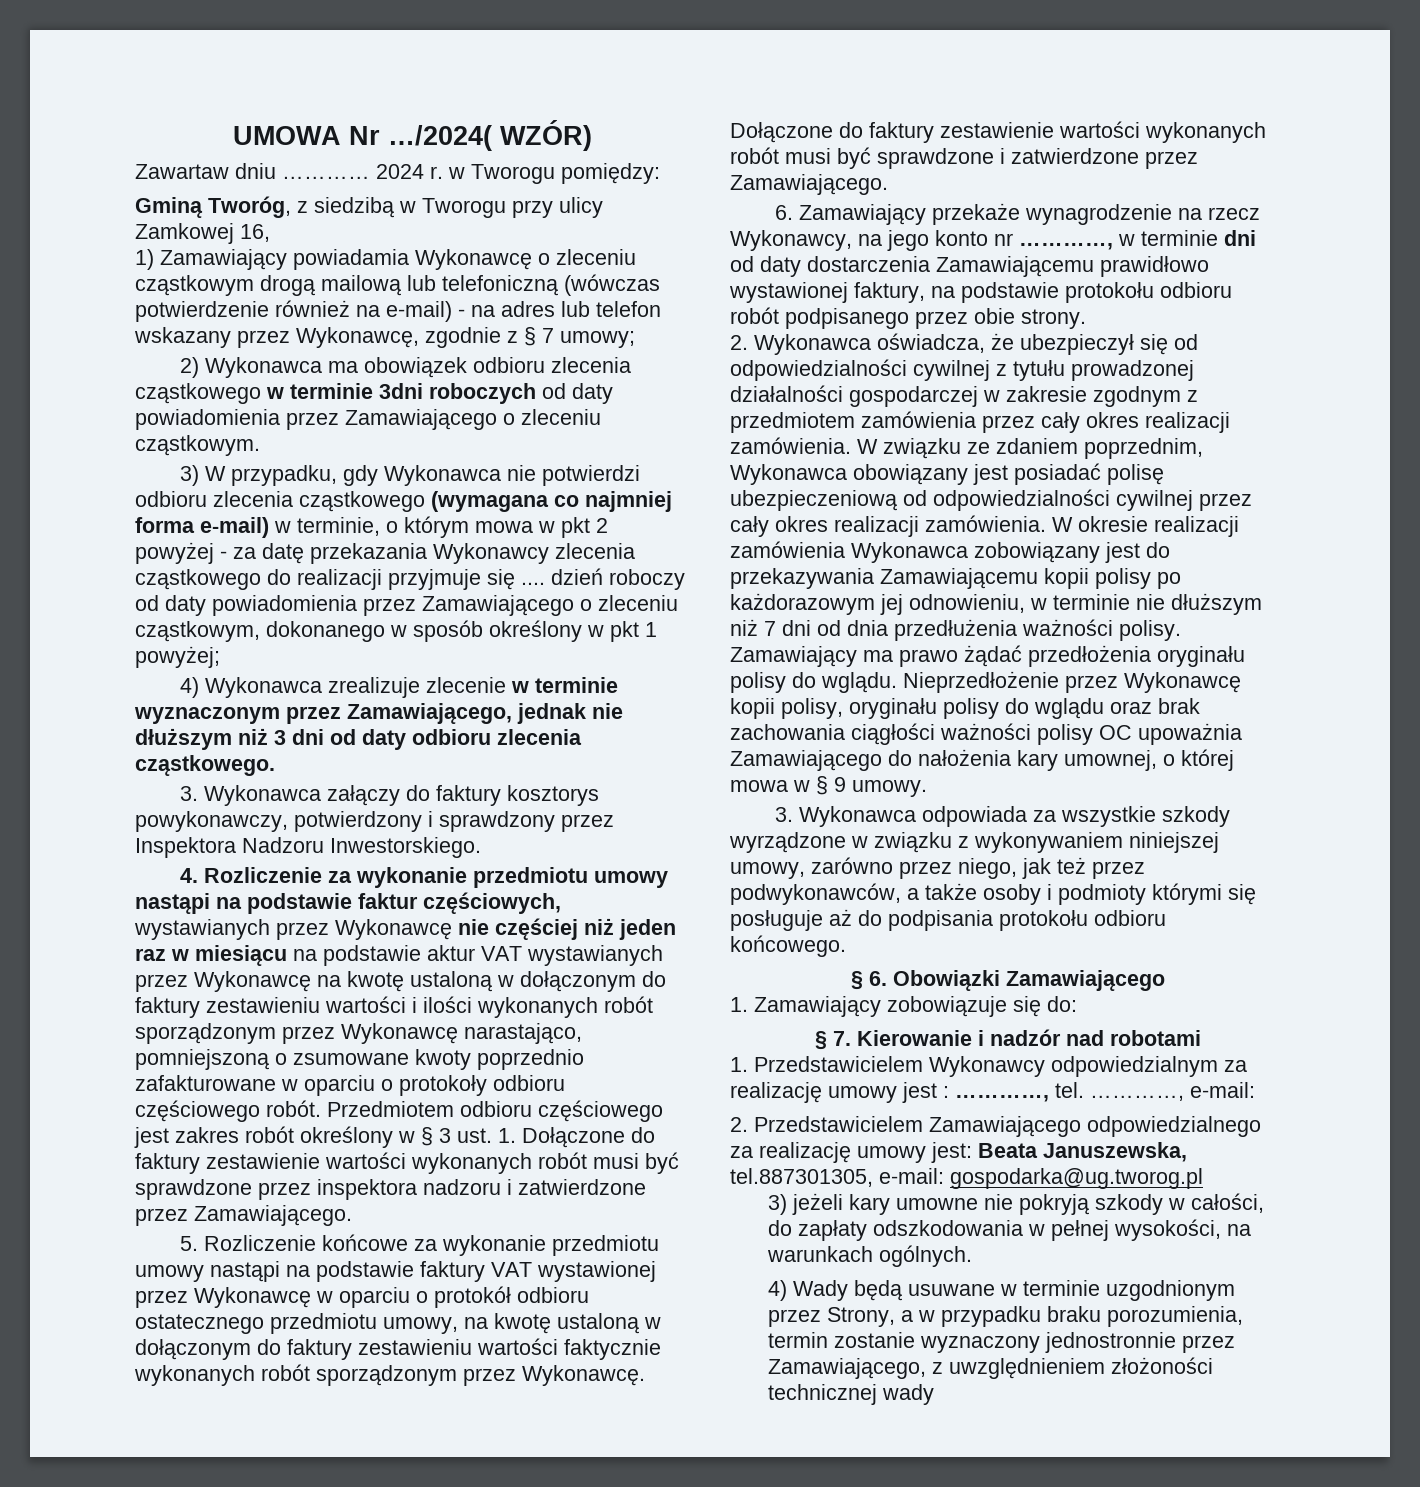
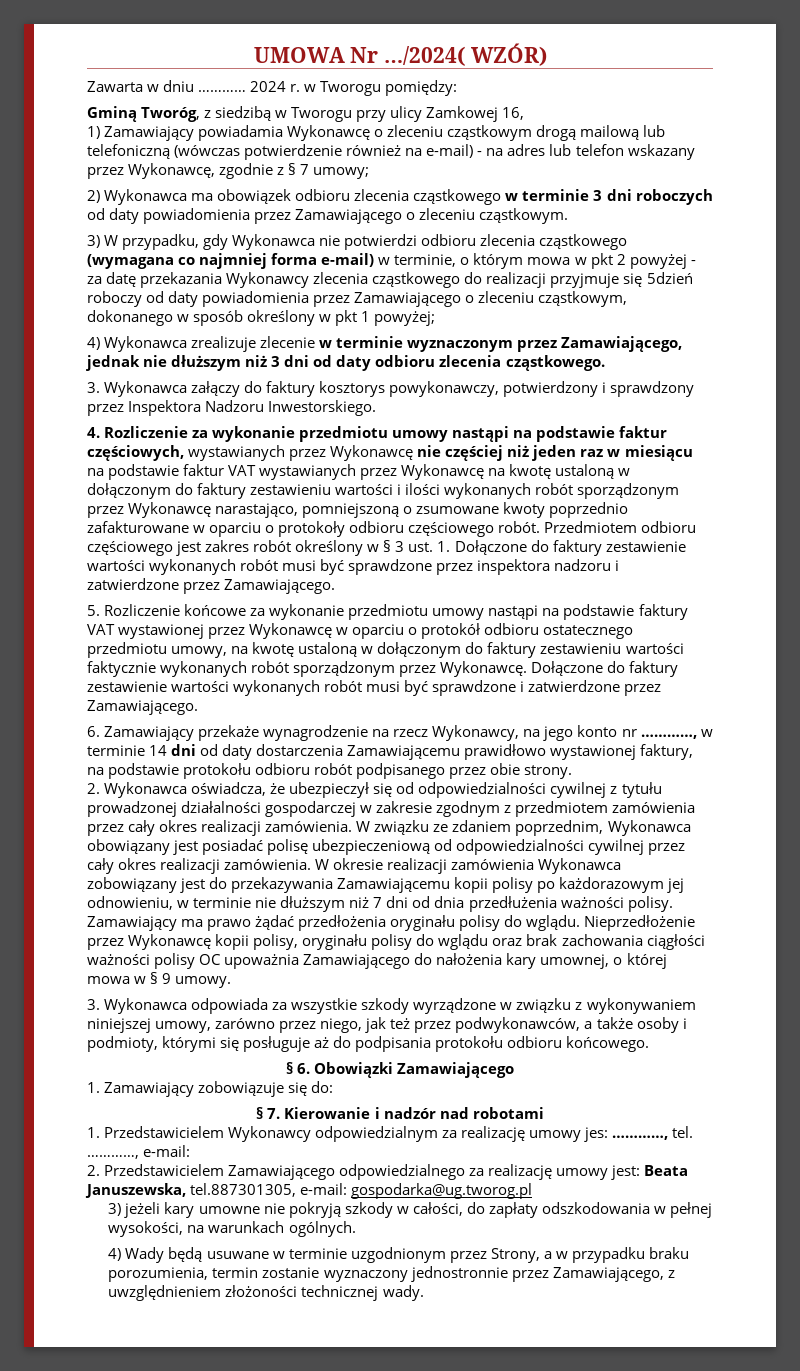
- Zawartaw dniu …………
+ Zawarta w dniu …………
- 2) Wykonawca ma obowiązek odbioru zlecenia cząstkowego w terminie 3dni roboczych od daty powiadomienia przez Zamawiającego o zleceniu cząstkowym.
+ 2) Wykonawca ma obowiązek odbioru zlecenia cząstkowego w terminie 3 dni roboczych od daty powiadomienia przez Zamawiającego o zleceniu cząstkowym.
- 3) W przypadku, gdy Wykonawca nie potwierdzi odbioru zlecenia cząstkowego (wymagana co najmniej forma e-mail) w terminie, o którym mowa w pkt 2 powyżej - za datę przekazania Wykonawcy zlecenia cząstkowego do realizacji przyjmuje się .... dzień roboczy od daty powiadomienia przez Zamawiającego o zleceniu cząstkowym, dokonanego w sposób określony w pkt 1 powyżej;
+ 3) W przypadku, gdy Wykonawca nie potwierdzi odbioru zlecenia cząstkowego (wymagana co najmniej forma e-mail) w terminie, o którym mowa w pkt 2 powyżej - za datę przekazania Wykonawcy zlecenia cząstkowego do realizacji przyjmuje się 5dzień roboczy od daty powiadomienia przez Zamawiającego o zleceniu cząstkowym, dokonanego w sposób określony w pkt 1 powyżej;
- 4. Rozliczenie za wykonanie przedmiotu umowy nastąpi na podstawie faktur częściowych, wystawianych przez Wykonawcę nie częściej niż jeden raz w miesiącu na podstawie aktur VAT wystawianych przez Wykonawcę na kwotę ustaloną w dołączonym do faktury zestawieniu wartości i ilości wykonanych robót sporządzonym przez Wykonawcę narastająco, pomniejszoną o zsumowane kwoty poprzednio zafakturowane w oparciu o protokoły odbioru częściowego robót.
+ 4. Rozliczenie za wykonanie przedmiotu umowy nastąpi na podstawie faktur częściowych, wystawianych przez Wykonawcę nie częściej niż jeden raz w miesiącu na podstawie faktur VAT wystawianych przez Wykonawcę na kwotę ustaloną w dołączonym do faktury zestawieniu wartości i ilości wykonanych robót sporządzonym przez Wykonawcę narastająco, pomniejszoną o zsumowane kwoty poprzednio zafakturowane w oparciu o protokoły odbioru częściowego robót.
- 6. Zamawiający przekaże wynagrodzenie na rzecz Wykonawcy, na jego konto nr …………, w terminie dni od daty dostarczenia Zamawiającemu prawidłowo wystawionej faktury, na podstawie protokołu odbioru robót podpisanego przez obie strony.
+ 6. Zamawiający przekaże wynagrodzenie na rzecz Wykonawcy, na jego konto nr …………, w terminie 14 dni od daty dostarczenia Zamawiającemu prawidłowo wystawionej faktury, na podstawie protokołu odbioru robót podpisanego przez obie strony.
- 3. Wykonawca odpowiada za wszystkie szkody wyrządzone w związku z wykonywaniem niniejszej umowy, zarówno przez niego, jak też przez podwykonawców, a także osoby i podmioty którymi się posługuje aż do podpisania protokołu odbioru końcowego.
+ 3. Wykonawca odpowiada za wszystkie szkody wyrządzone w związku z wykonywaniem niniejszej umowy, zarówno przez niego, jak też przez podwykonawców, a także osoby i podmioty, którymi się posługuje aż do podpisania protokołu odbioru końcowego.
- 1. Przedstawicielem Wykonawcy odpowiedzialnym za realizację umowy jest : …………, tel.
+ 1. Przedstawicielem Wykonawcy odpowiedzialnym za realizację umowy jes: …………, tel.
- 4) Wady będą usuwane w terminie uzgodnionym przez Strony, a w przypadku braku porozumienia, termin zostanie wyznaczony jednostronnie przez Zamawiającego, z uwzględnieniem złożoności technicznej wady
+ 4) Wady będą usuwane w terminie uzgodnionym przez Strony, a w przypadku braku porozumienia, termin zostanie wyznaczony jednostronnie przez Zamawiającego, z uwzględnieniem złożoności technicznej wady.

